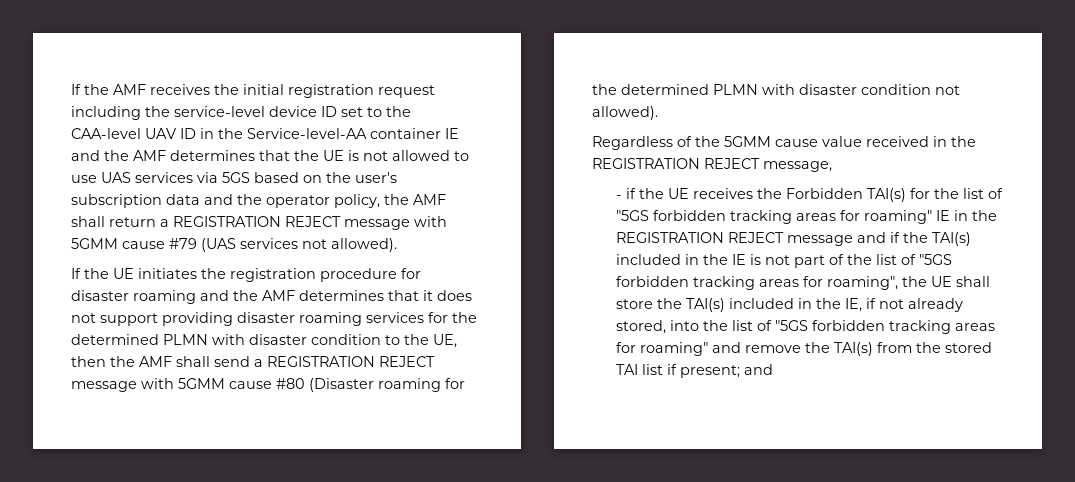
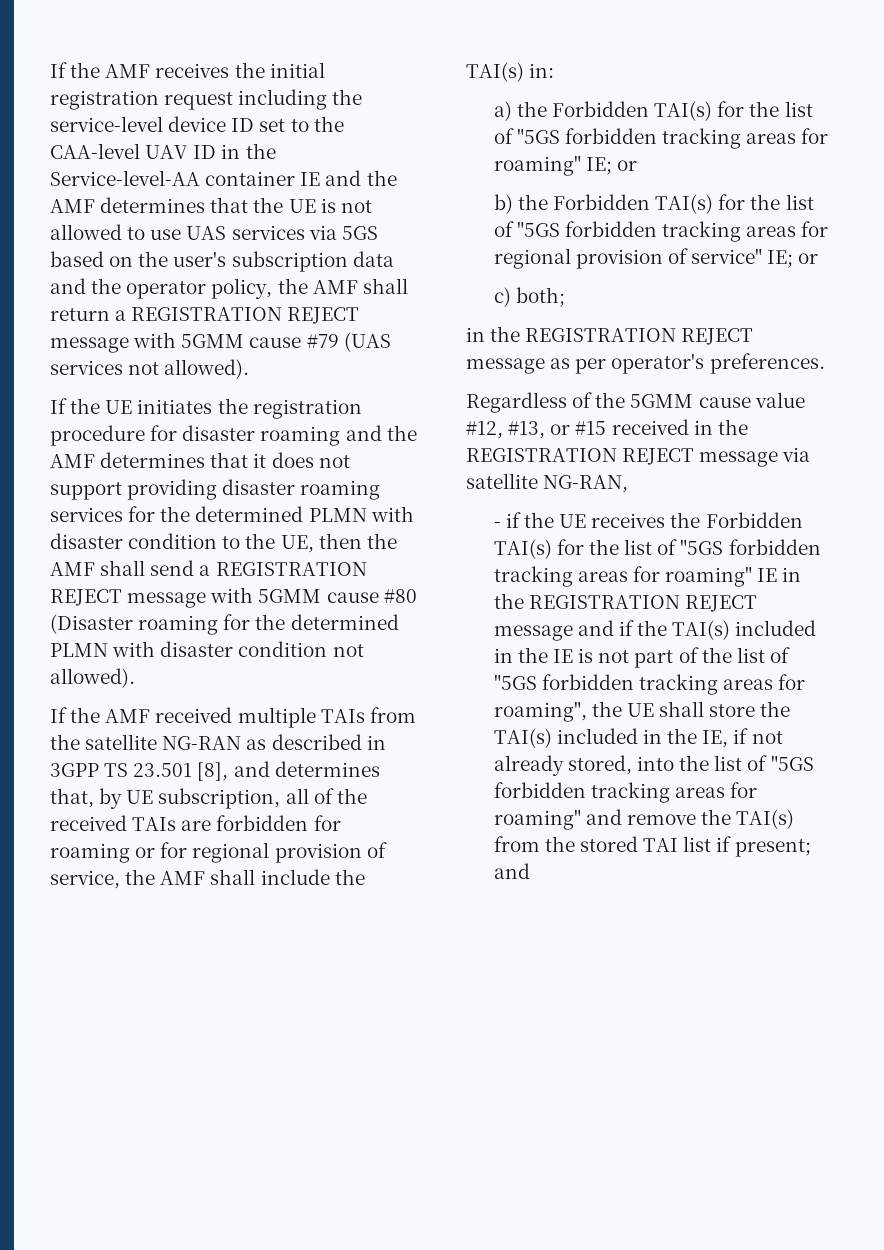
+ If the AMF received multiple TAIs from the satellite NG-RAN as described in 3GPP TS 23.501 [8], and determines that, by UE subscription, all of the received TAIs are forbidden for roaming or for regional provision of service, the AMF shall include the TAI(s) in:
+ a) the Forbidden TAI(s) for the list of "5GS forbidden tracking areas for roaming" IE; or
+ b) the Forbidden TAI(s) for the list of "5GS forbidden tracking areas for regional provision of service" IE; or
+ c) both;
+ in the REGISTRATION REJECT message as per operator's preferences.
- Regardless of the 5GMM cause value received in the REGISTRATION REJECT message,
+ Regardless of the 5GMM cause value #12, #13, or #15 received in the REGISTRATION REJECT message via satellite NG-RAN,

